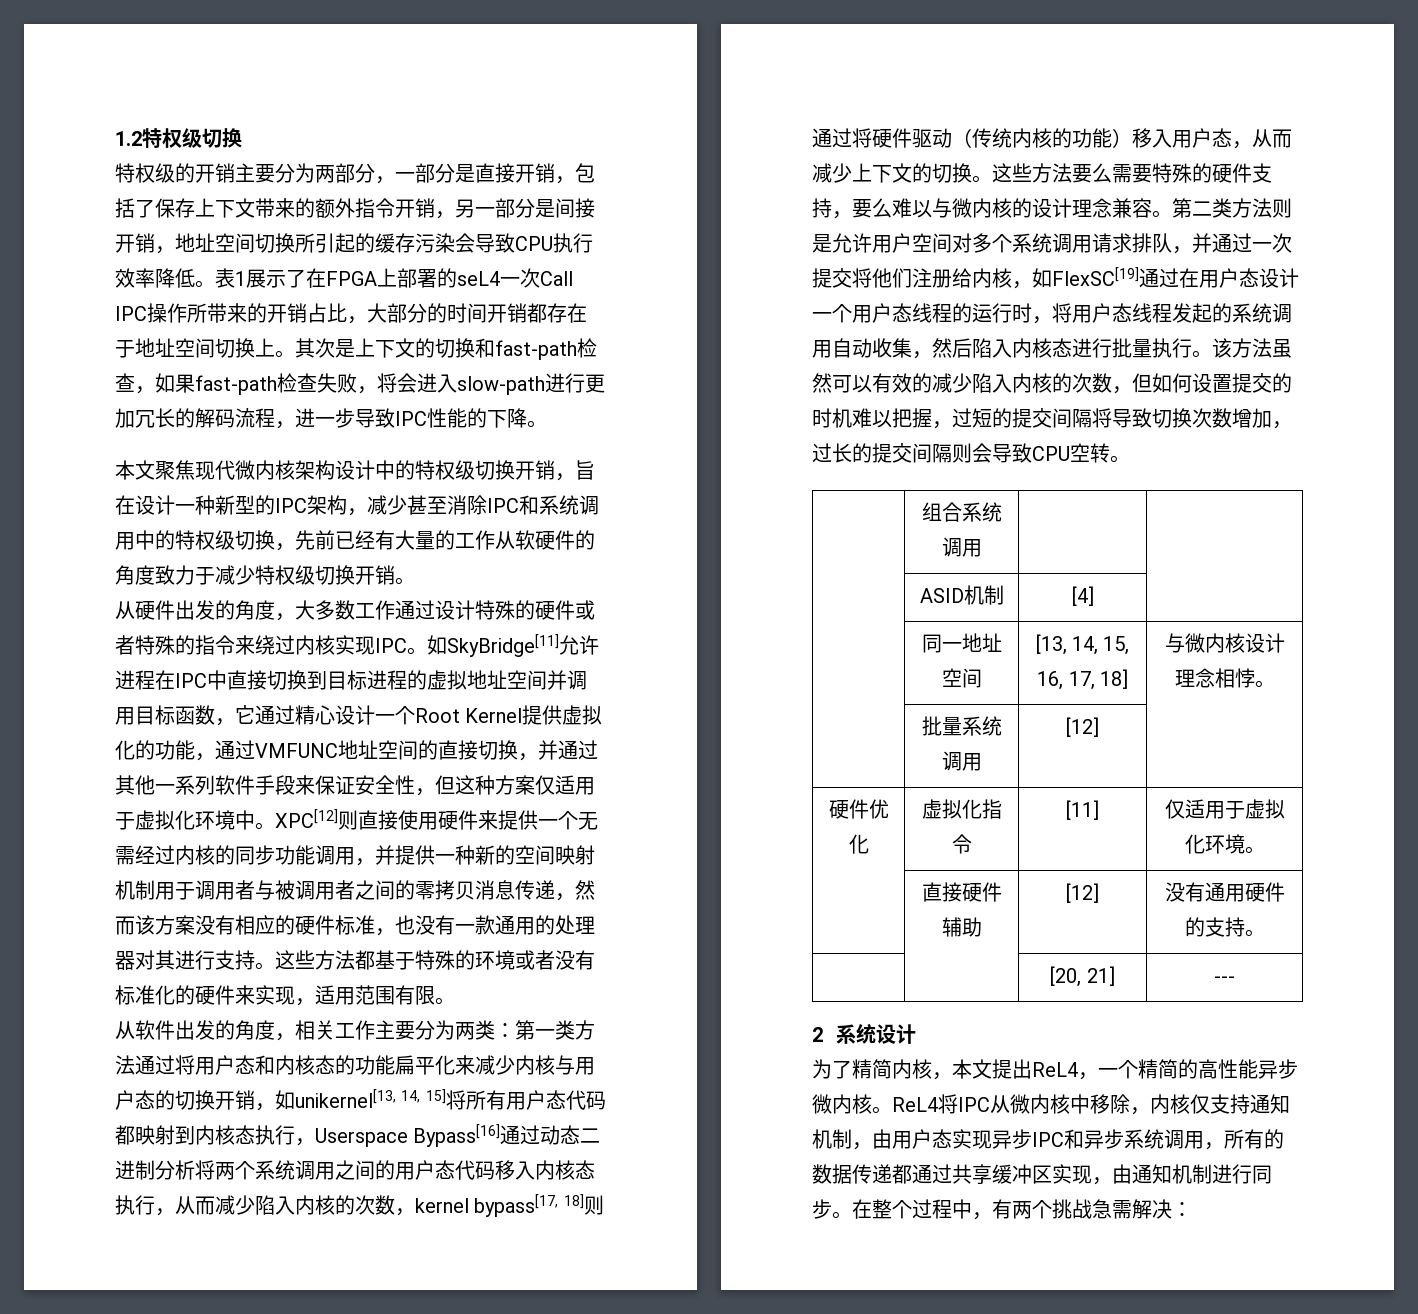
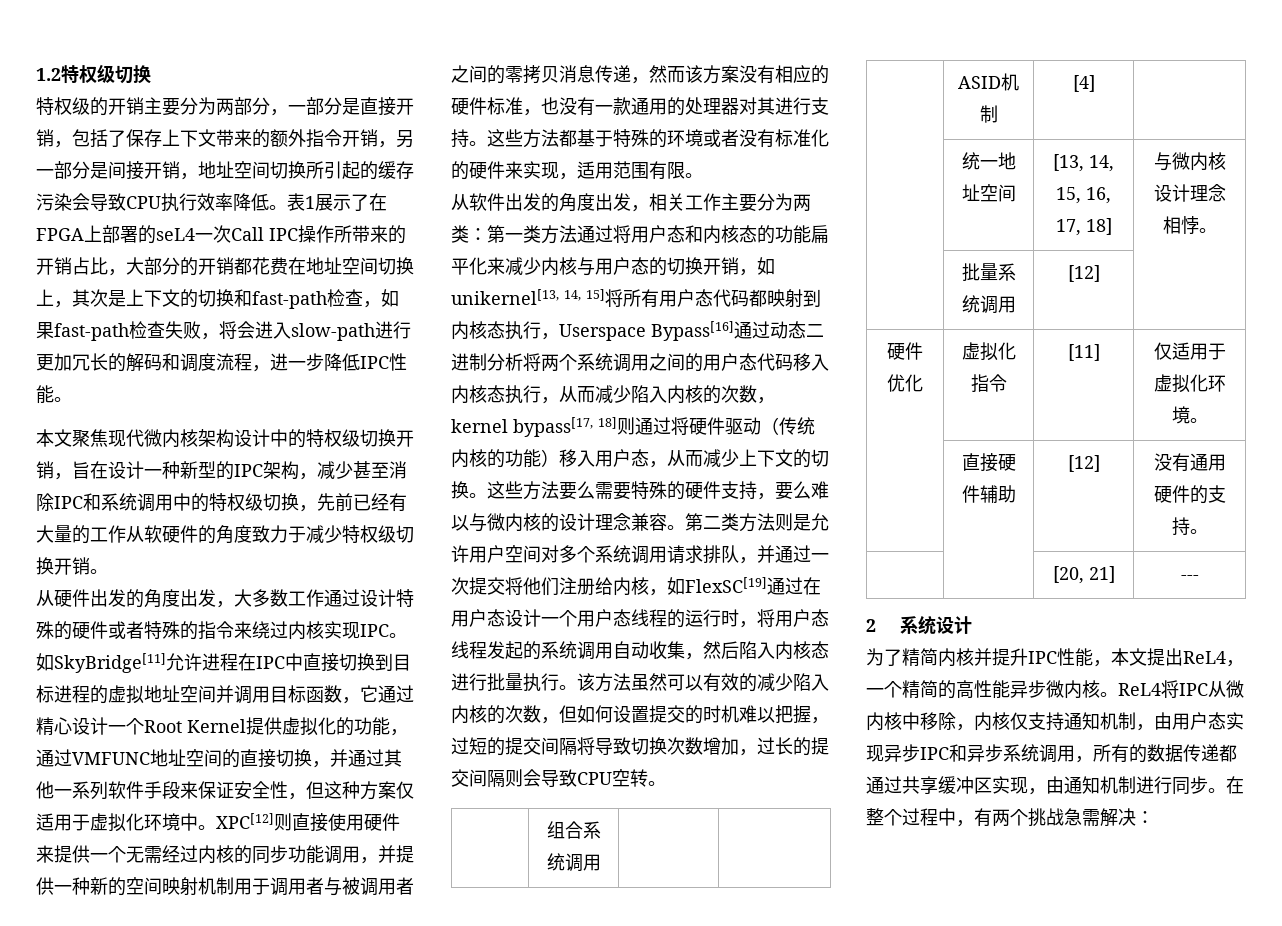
- 表1展示了在FPGA上部署的seL4一次Call IPC操作所带来的开销占比，大部分的时间开销都存在于地址空间切换上。其次是上下文的切换和fast-path检查，如果fast-path检查失败，将会进入slow-path进行更加冗长的解码流程，进一步导致IPC性能的下降。
+ 表1展示了在FPGA上部署的seL4一次Call IPC操作所带来的开销占比，大部分的开销都花费在地址空间切换上，其次是上下文的切换和fast-path检查，如果fast-path检查失败，将会进入slow-path进行更加冗长的解码和调度流程，进一步降低IPC性能。
- 从硬件出发的角度，大多数工作通过设计特殊的硬件或者特殊的指令来绕过内核实现IPC。
+ 从硬件出发的角度出发，大多数工作通过设计特殊的硬件或者特殊的指令来绕过内核实现IPC。
- 从软件出发的角度，相关工作主要分为两类：
+ 从软件出发的角度出发，相关工作主要分为两类：
- | 同一地址空间 | [13, 14, 15, 16, 17, 18] | 与微内核设计理念相悖。
+ | 统一地址空间 | [13, 14, 15, 16, 17, 18] | 与微内核设计理念相悖。
- 为了精简内核，本文提出ReL4，一个精简的高性能异步微内核。
+ 为了精简内核并提升IPC性能，本文提出ReL4，一个精简的高性能异步微内核。

